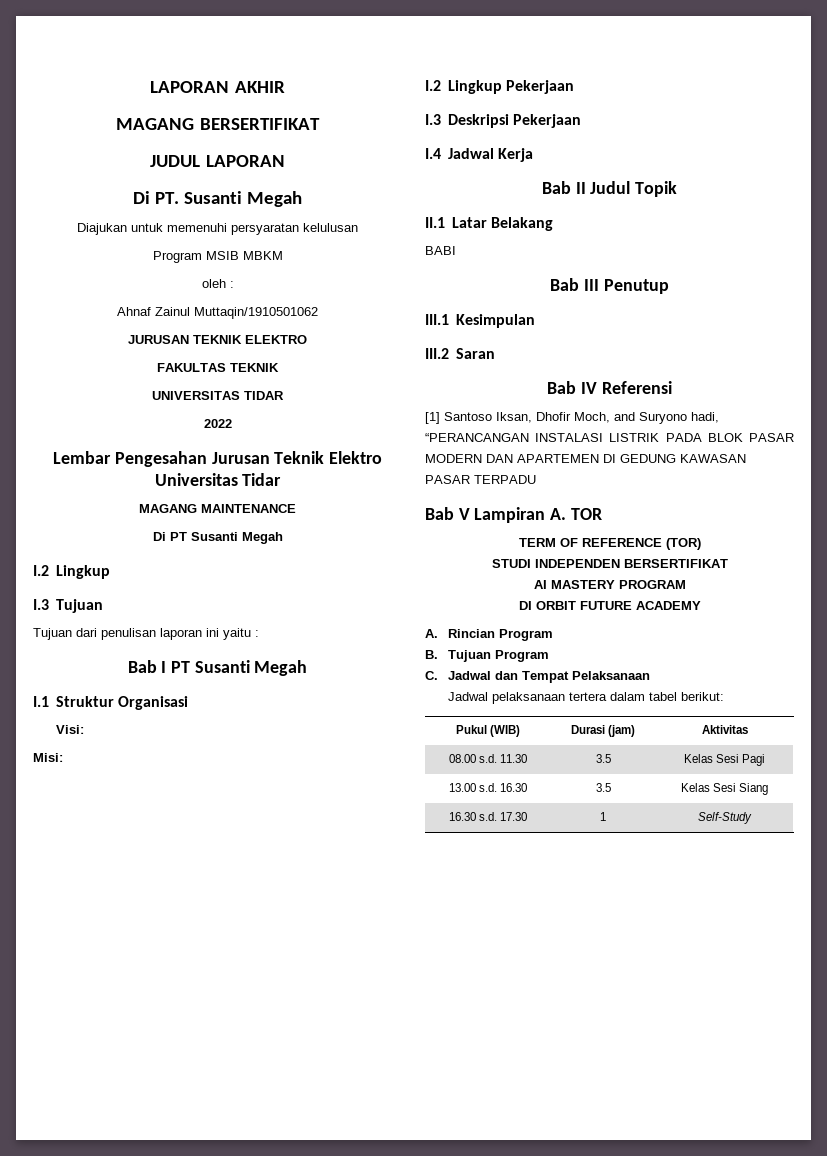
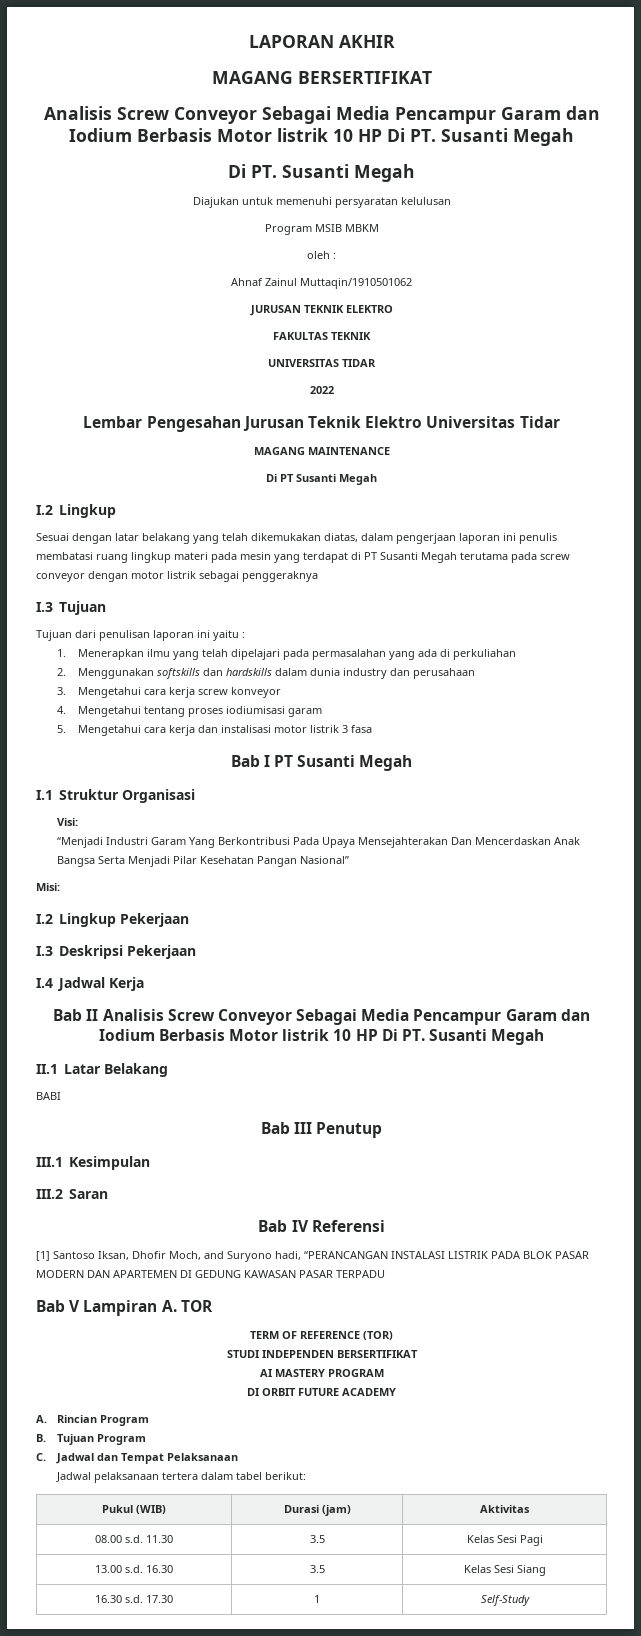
  MAGANG BERSERTIFIKAT
- JUDUL LAPORAN
+ Analisis Screw Conveyor Sebagai Media Pencampur Garam dan Iodium Berbasis Motor listrik 10 HP Di PT. Susanti Megah
+ Sesuai dengan latar belakang yang telah dikemukakan diatas, dalam pengerjaan laporan ini penulis membatasi ruang lingkup materi pada mesin yang terdapat di PT Susanti Megah terutama pada screw conveyor dengan motor listrik sebagai penggeraknya
+ 1. Menerapkan ilmu yang telah dipelajari pada permasalahan yang ada di perkuliahan
+ 2. Menggunakan softskills dan hardskills dalam dunia industry dan perusahaan
+ 3. Mengetahui cara kerja screw konveyor
+ 4. Mengetahui tentang proses iodiumisasi garam
+ 5. Mengetahui cara kerja dan instalisasi motor listrik 3 fasa
+ “Menjadi Industri Garam Yang Berkontribusi Pada Upaya Mensejahterakan Dan Mencerdaskan Anak Bangsa Serta Menjadi Pilar Kesehatan Pangan Nasional”
- Bab II Judul Topik
+ Bab II Analisis Screw Conveyor Sebagai Media Pencampur Garam dan Iodium Berbasis Motor listrik 10 HP Di PT. Susanti Megah

